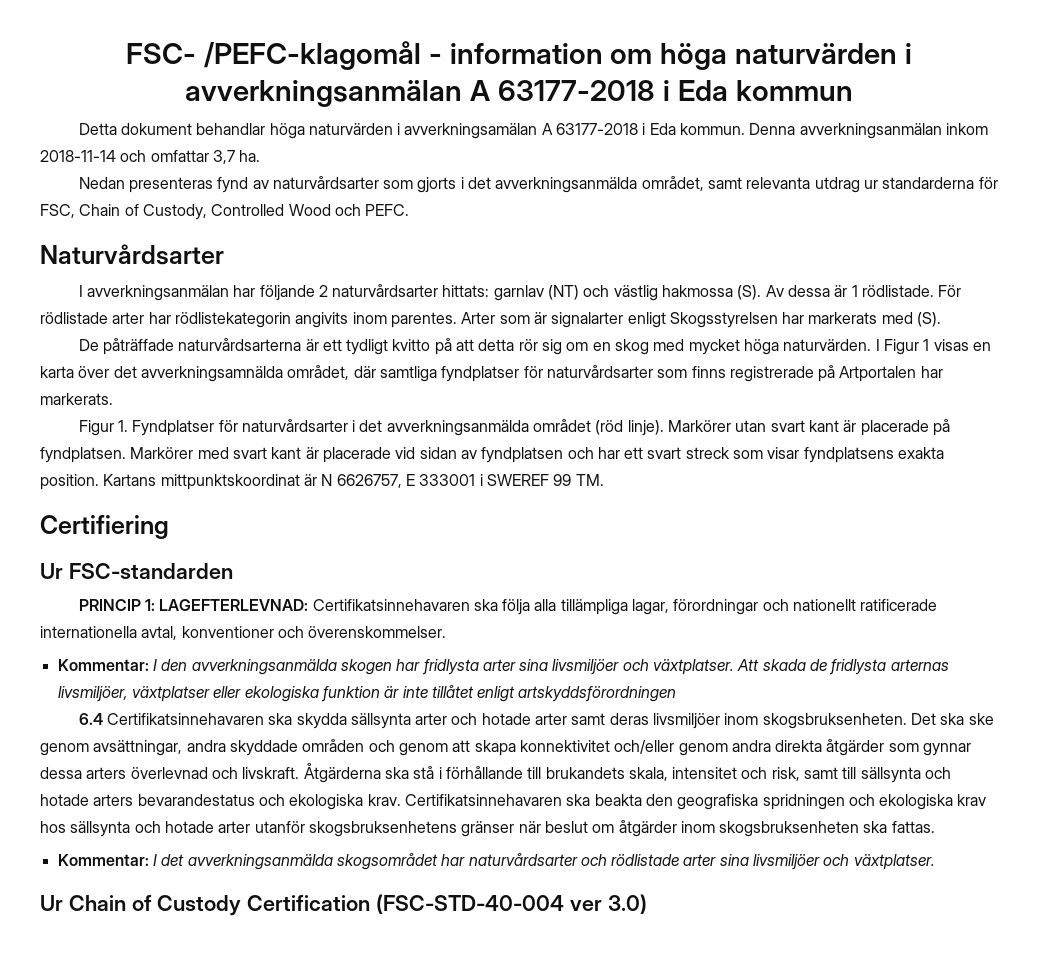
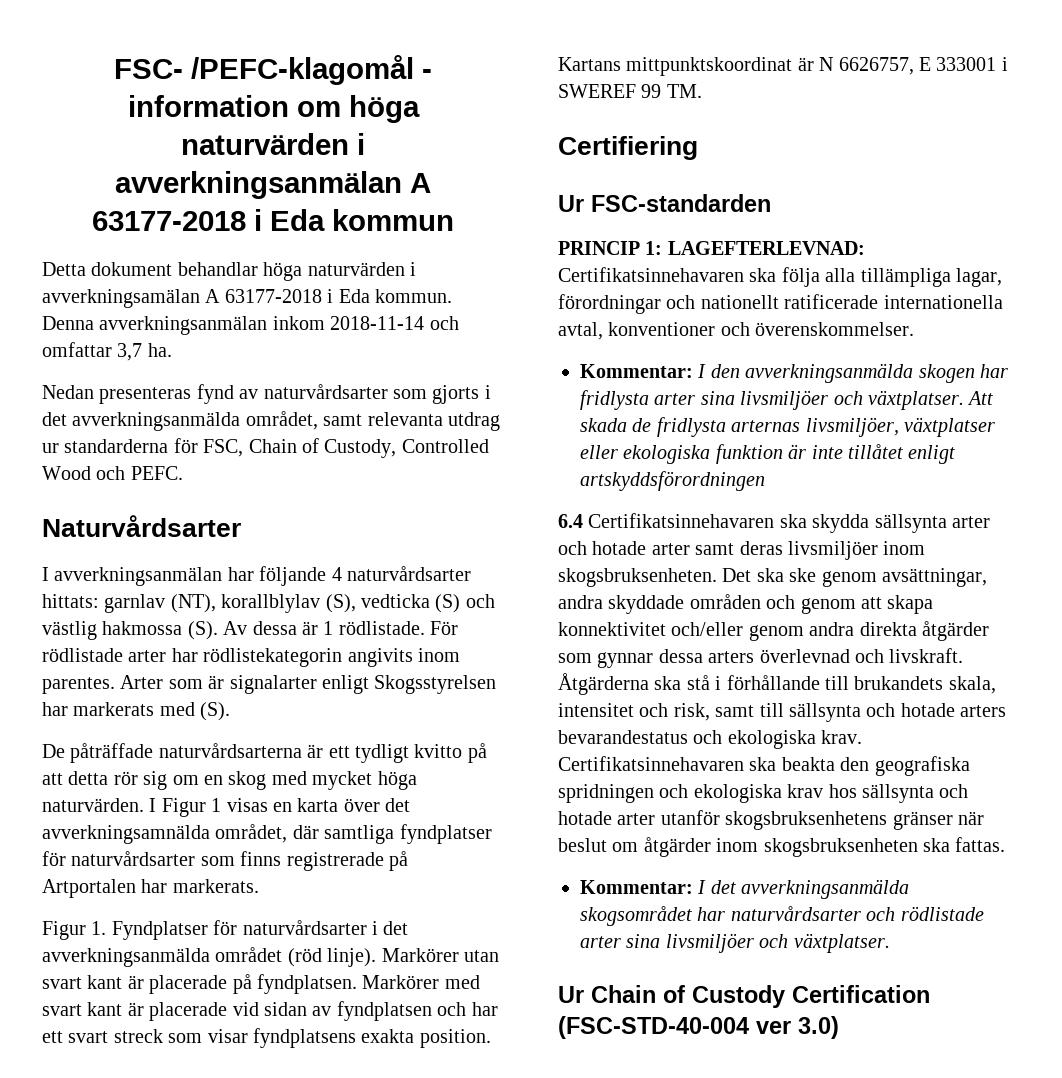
- I avverkningsanmälan har följande 2 naturvårdsarter hittats: garnlav (NT) och västlig hakmossa (S). Av dessa är 1 rödlistade.
+ I avverkningsanmälan har följande 4 naturvårdsarter hittats: garnlav (NT), korallblylav (S), vedticka (S) och västlig hakmossa (S). Av dessa är 1 rödlistade.

